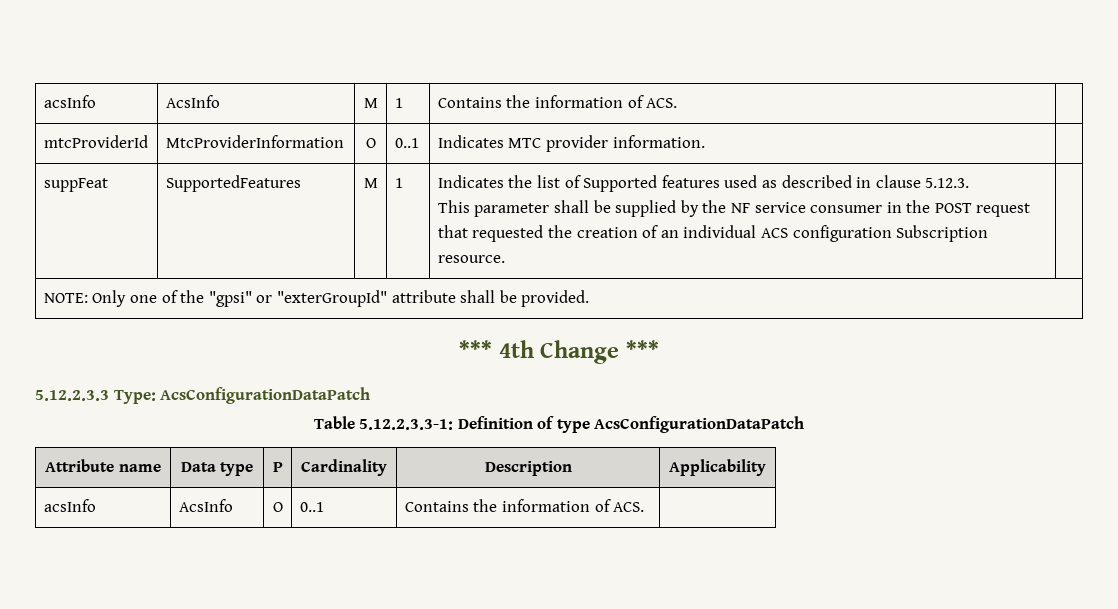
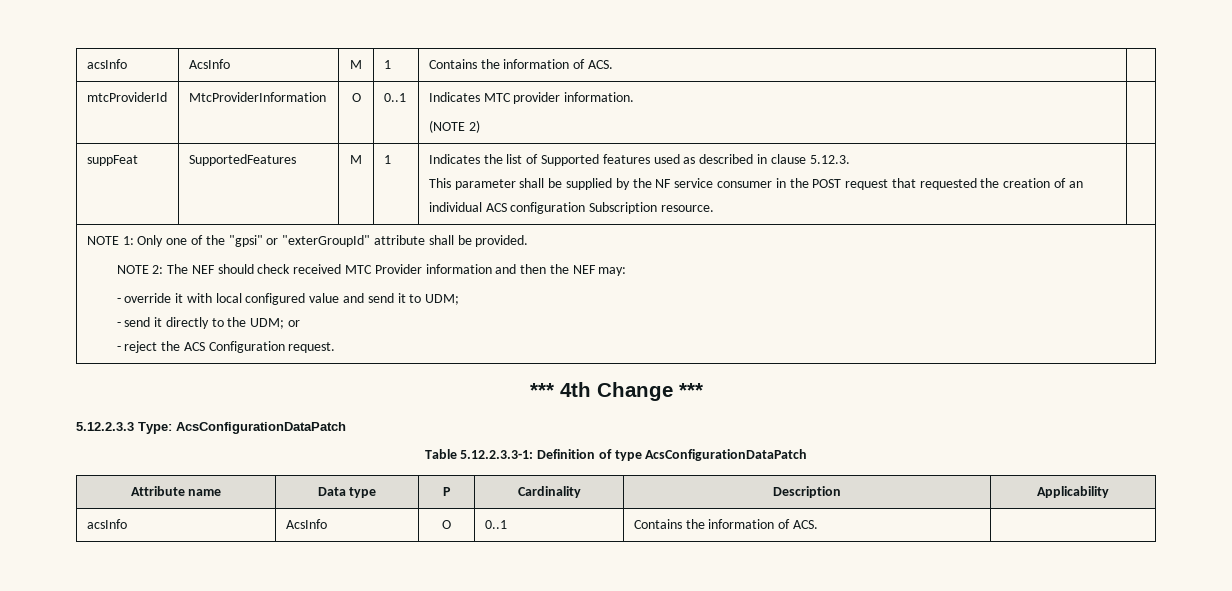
- mtcProviderId | MtcProviderInformation | O | 0..1 | Indicates MTC provider information. |
+ mtcProviderId | MtcProviderInformation | O | 0..1 | Indicates MTC provider information.
+ (NOTE 2) |
- NOTE: Only one of the "gpsi" or "exterGroupId" attribute shall be provided.
+ NOTE 1: Only one of the "gpsi" or "exterGroupId" attribute shall be provided.
+ NOTE 2: The NEF should check received MTC Provider information and then the NEF may:
+ - override it with local configured value and send it to UDM;
+ - send it directly to the UDM; or
+ - reject the ACS Configuration request.

